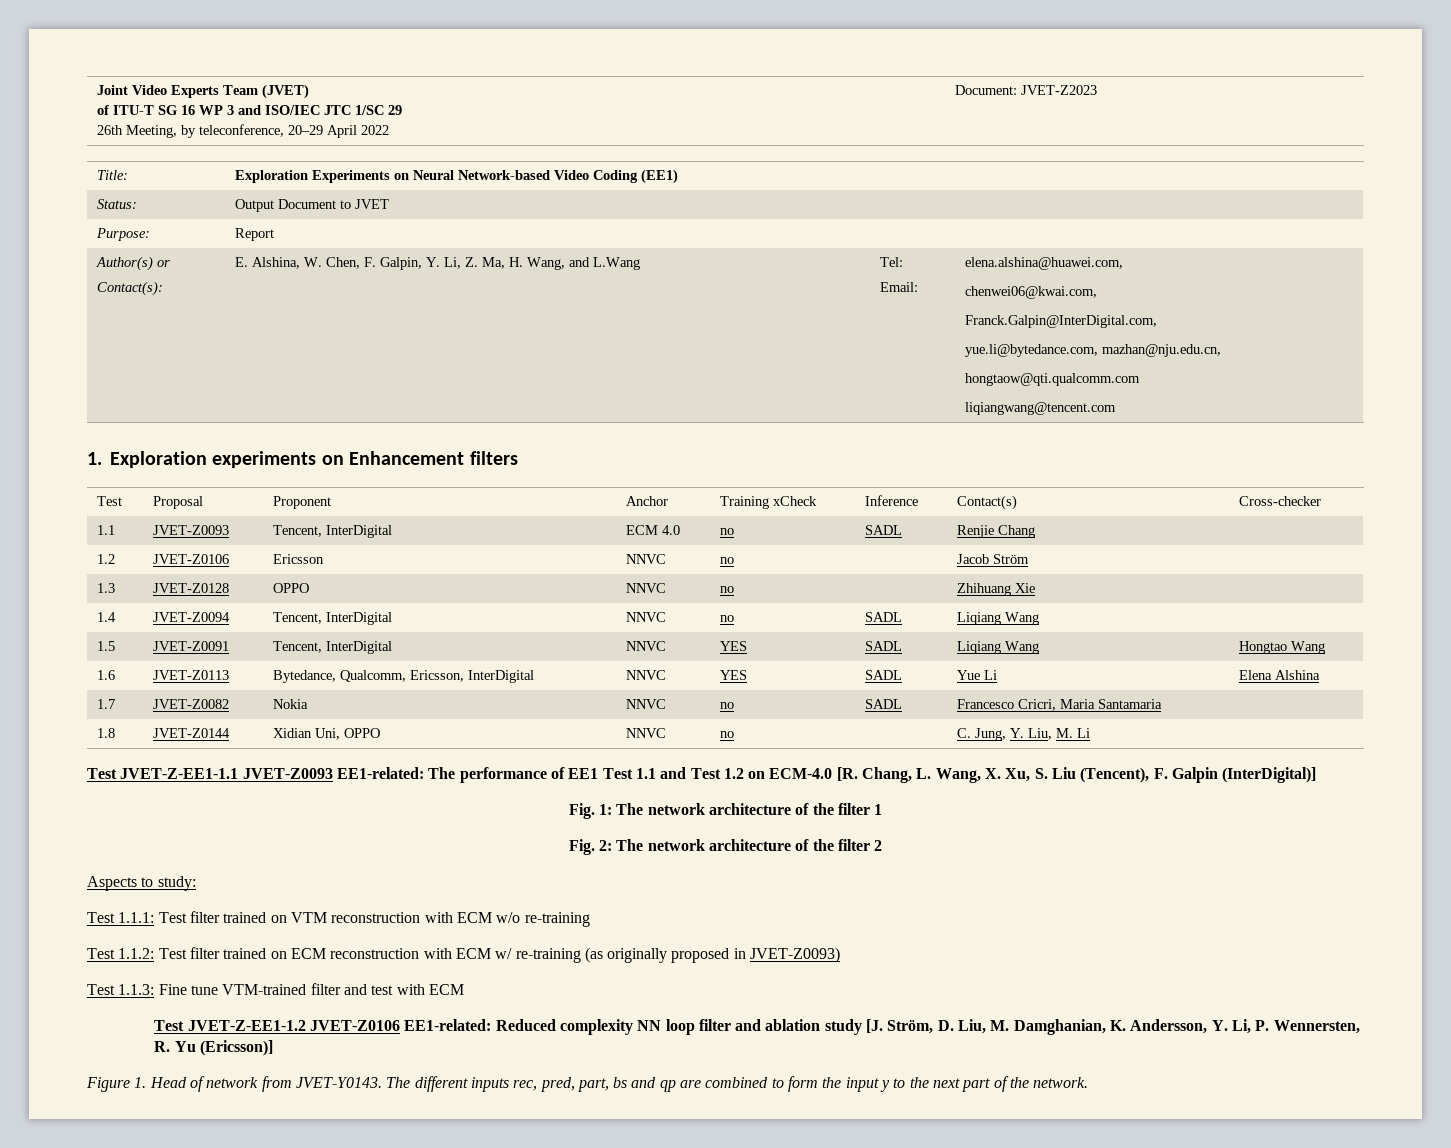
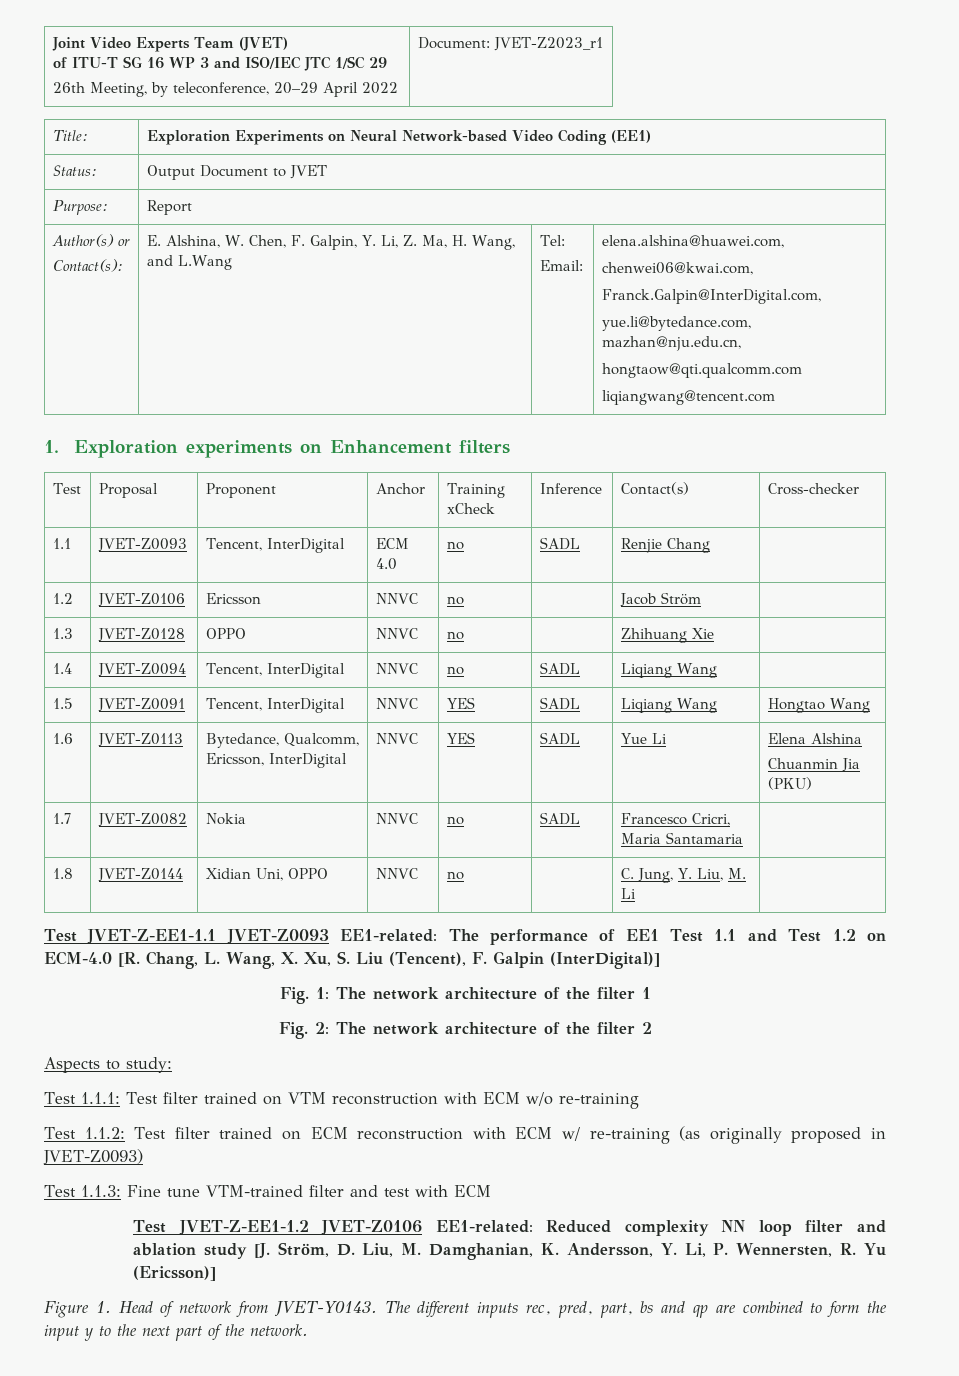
  Joint Video Experts Team (JVET)
  of ITU-T SG 16 WP 3 and ISO/IEC JTC 1/SC 29
- 26th Meeting, by teleconference, 20–29 April 2022 | Document: JVET-Z2023
+ 26th Meeting, by teleconference, 20–29 April 2022 | Document: JVET-Z2023_r1
  1.6 | JVET-Z0113 | Bytedance, Qualcomm, Ericsson, InterDigital | NNVC | YES | SADL | Yue Li | Elena Alshina
+ Chuanmin Jia (PKU)

